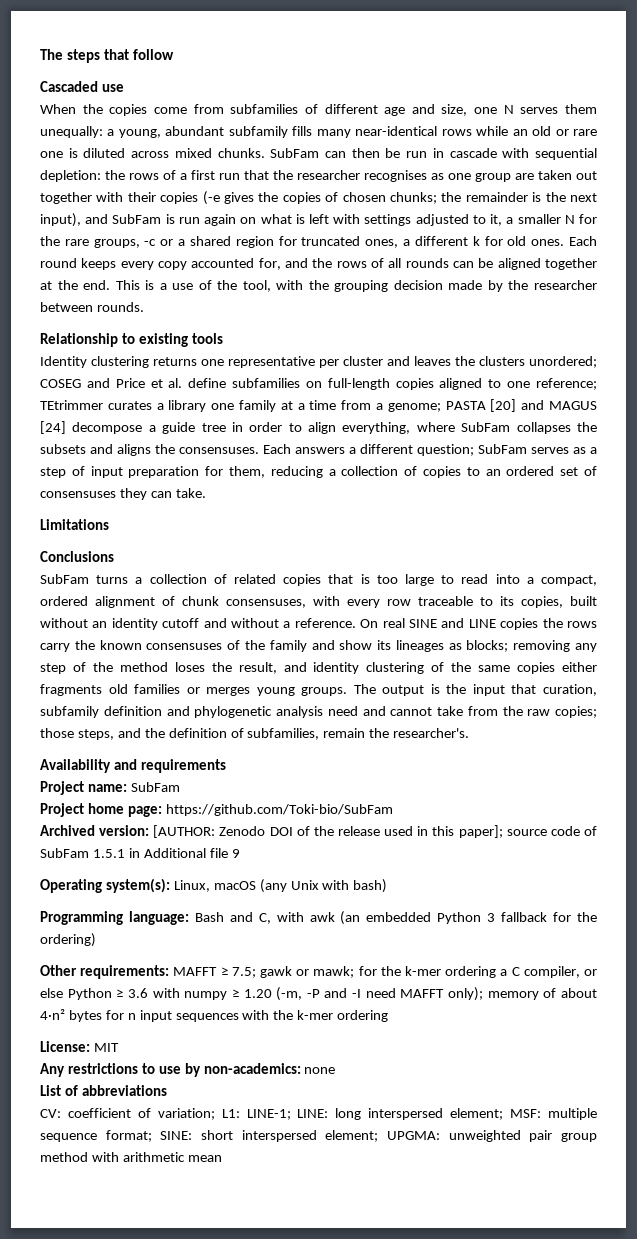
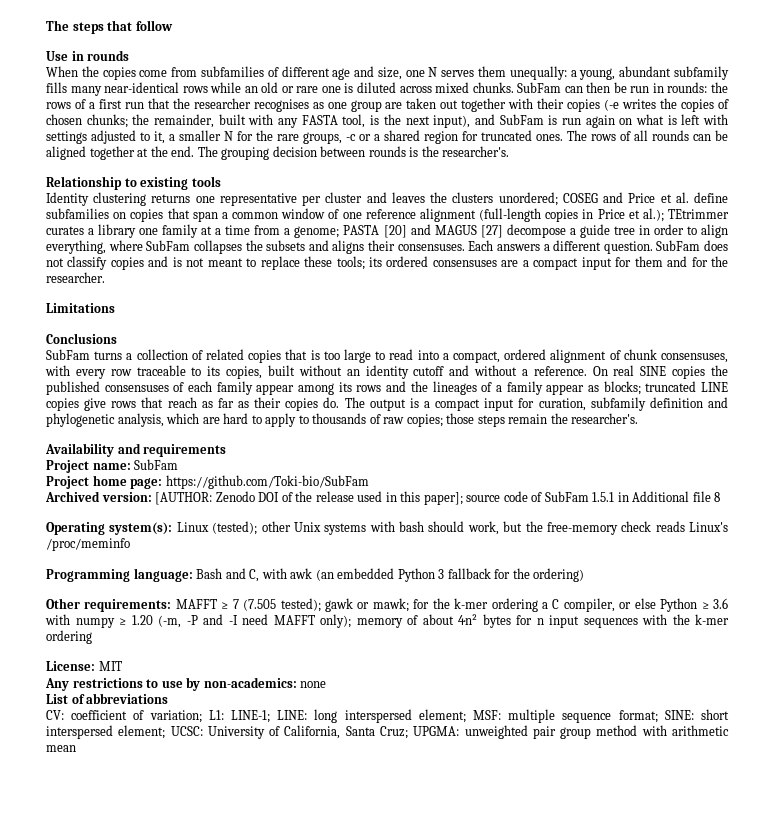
- Cascaded use
+ Use in rounds
- SubFam can then be run in cascade with sequential depletion:
+ SubFam can then be run in rounds:
- the rows of a first run that the researcher recognises as one group are taken out together with their copies (-e gives the copies of chosen chunks;
+ the rows of a first run that the researcher recognises as one group are taken out together with their copies (-e writes the copies of chosen chunks;
- the remainder is the next input), and SubFam is run again on what is left with settings adjusted to it, a smaller N for the rare groups, -c or a shared region for truncated ones, a different k for old ones. Each round keeps every copy accounted for, and the rows of all rounds can be aligned together at the end.
+ the remainder, built with any FASTA tool, is the next input), and SubFam is run again on what is left with settings adjusted to it, a smaller N for the rare groups, -c or a shared region for truncated ones. The rows of all rounds can be aligned together at the end.
- This is a use of the tool, with the grouping decision made by the researcher between rounds.
+ The grouping decision between rounds is the researcher's.
- Identity clustering returns one representative per cluster and leaves the clusters unordered; COSEG and Price et al. define subfamilies on full-length copies aligned to one reference; TEtrimmer curates a library one family at a time from a genome; PASTA [20] and MAGUS [24] decompose a guide tree in order to align everything, where SubFam collapses the subsets and aligns the consensuses.
+ Identity clustering returns one representative per cluster and leaves the clusters unordered; COSEG and Price et al. define subfamilies on copies that span a common window of one reference alignment (full-length copies in Price et al.); TEtrimmer curates a library one family at a time from a genome; PASTA [20] and MAGUS [27] decompose a guide tree in order to align everything, where SubFam collapses the subsets and aligns their consensuses.
- Each answers a different question; SubFam serves as a step of input preparation for them, reducing a collection of copies to an ordered set of consensuses they can take.
+ Each answers a different question. SubFam does not classify copies and is not meant to replace these tools; its ordered consensuses are a compact input for them and for the researcher.
- On real SINE and LINE copies the rows carry the known consensuses of the family and show its lineages as blocks; removing any step of the method loses the result, and identity clustering of the same copies either fragments old families or merges young groups. The output is the input that curation, subfamily definition and phylogenetic analysis need and cannot take from the raw copies; those steps, and the definition of subfamilies, remain the researcher's.
+ On real SINE copies the published consensuses of each family appear among its rows and the lineages of a family appear as blocks; truncated LINE copies give rows that reach as far as their copies do. The output is a compact input for curation, subfamily definition and phylogenetic analysis, which are hard to apply to thousands of raw copies; those steps remain the researcher's.
- Archived version: [AUTHOR: Zenodo DOI of the release used in this paper]; source code of SubFam 1.5.1 in Additional file 9
+ Archived version: [AUTHOR: Zenodo DOI of the release used in this paper]; source code of SubFam 1.5.1 in Additional file 8
- Operating system(s): Linux, macOS (any Unix with bash)
+ Operating system(s): Linux (tested); other Unix systems with bash should work, but the free-memory check reads Linux's /proc/meminfo
- Other requirements: MAFFT ≥ 7.5; gawk or mawk; for the k-mer ordering a C compiler, or else Python ≥ 3.6 with numpy ≥ 1.20 (-m, -P and -I need MAFFT only); memory of about 4·n² bytes for n input sequences with the k-mer ordering
+ Other requirements: MAFFT ≥ 7 (7.505 tested); gawk or mawk; for the k-mer ordering a C compiler, or else Python ≥ 3.6 with numpy ≥ 1.20 (-m, -P and -I need MAFFT only); memory of about 4·n² bytes for n input sequences with the k-mer ordering
- CV: coefficient of variation; L1: LINE-1; LINE: long interspersed element; MSF: multiple sequence format; SINE: short interspersed element; UPGMA: unweighted pair group method with arithmetic mean
+ CV: coefficient of variation; L1: LINE-1; LINE: long interspersed element; MSF: multiple sequence format; SINE: short interspersed element; UCSC: University of California, Santa Cruz; UPGMA: unweighted pair group method with arithmetic mean

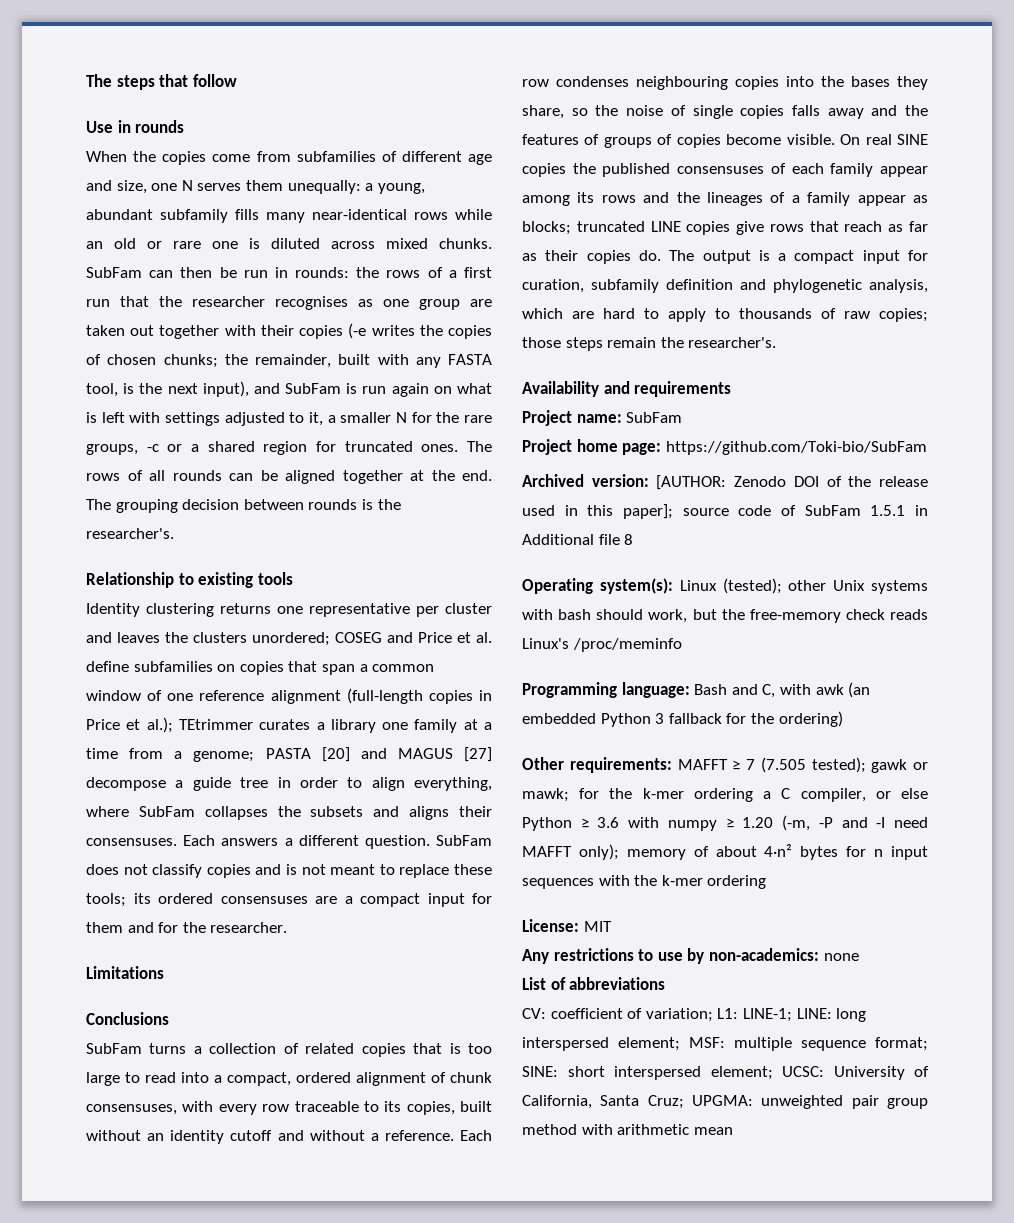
+ Each row condenses neighbouring copies into the bases they share, so the noise of single copies falls away and the features of groups of copies become visible.

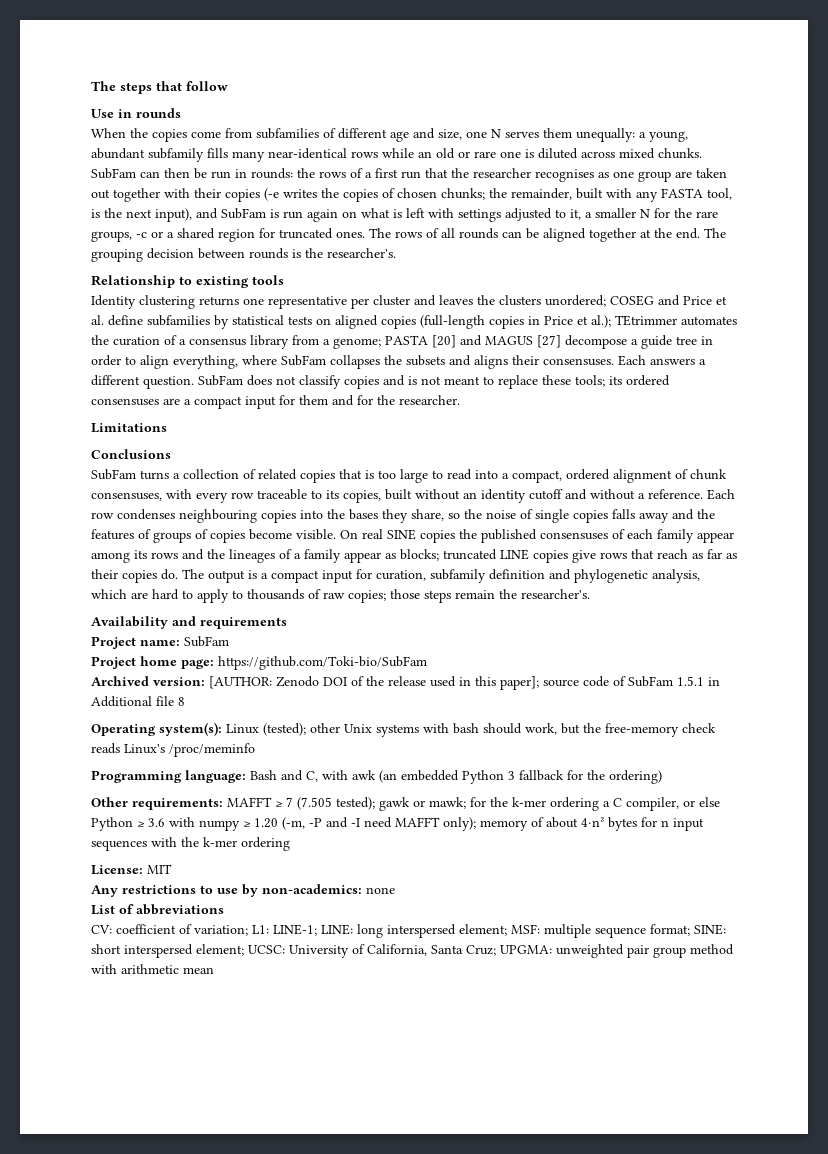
- Identity clustering returns one representative per cluster and leaves the clusters unordered; COSEG and Price et al. define subfamilies on copies that span a common window of one reference alignment (full-length copies in Price et al.); TEtrimmer curates a library one family at a time from a genome; PASTA [20] and MAGUS [27] decompose a guide tree in order to align everything, where SubFam collapses the subsets and aligns their consensuses.
+ Identity clustering returns one representative per cluster and leaves the clusters unordered; COSEG and Price et al. define subfamilies by statistical tests on aligned copies (full-length copies in Price et al.); TEtrimmer automates the curation of a consensus library from a genome; PASTA [20] and MAGUS [27] decompose a guide tree in order to align everything, where SubFam collapses the subsets and aligns their consensuses.

